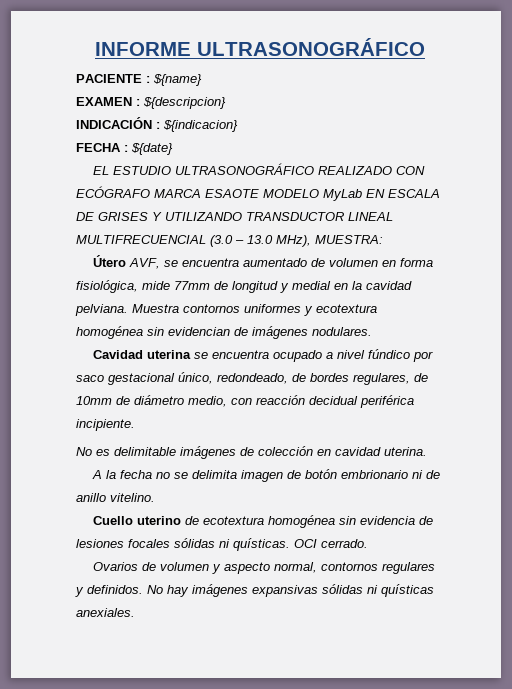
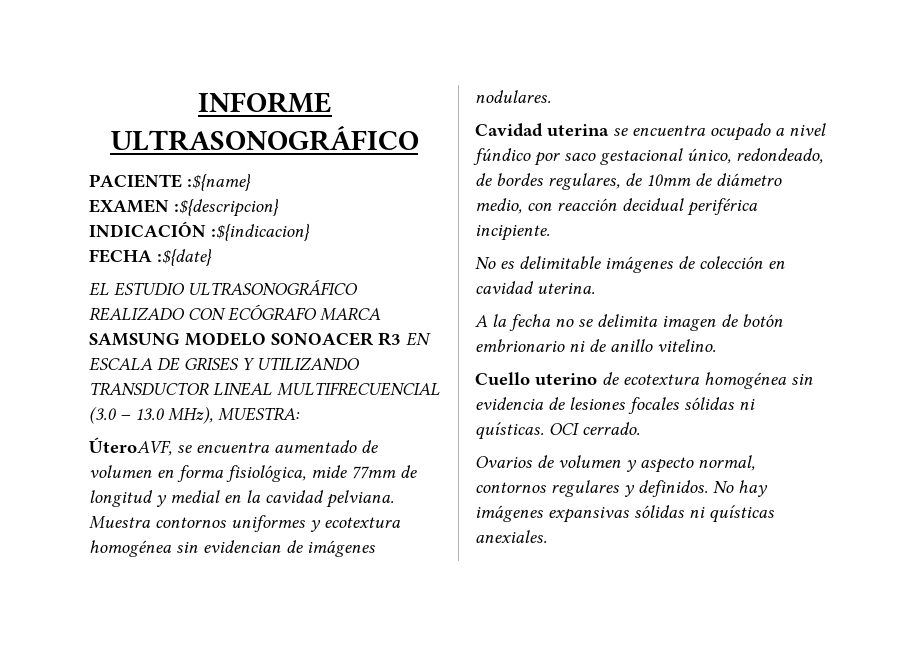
- PACIENTE : ${name}
+ PACIENTE :${name}
- EXAMEN : ${descripcion}
+ EXAMEN :${descripcion}
- INDICACIÓN : ${indicacion}
+ INDICACIÓN :${indicacion}
- FECHA : ${date}
+ FECHA :${date}
- EL ESTUDIO ULTRASONOGRÁFICO REALIZADO CON ECÓGRAFO MARCA ESAOTE MODELO MyLab EN ESCALA DE GRISES Y UTILIZANDO TRANSDUCTOR LINEAL MULTIFRECUENCIAL (3.0 – 13.0 MHz), MUESTRA:
+ EL ESTUDIO ULTRASONOGRÁFICO REALIZADO CON ECÓGRAFO MARCA SAMSUNG MODELO SONOACER R3 EN ESCALA DE GRISES Y UTILIZANDO TRANSDUCTOR LINEAL MULTIFRECUENCIAL (3.0 – 13.0 MHz), MUESTRA:
- Útero AVF, se encuentra aumentado de volumen en forma fisiológica, mide 77mm de longitud y medial en la cavidad pelviana.
+ ÚteroAVF, se encuentra aumentado de volumen en forma fisiológica, mide 77mm de longitud y medial en la cavidad pelviana.

